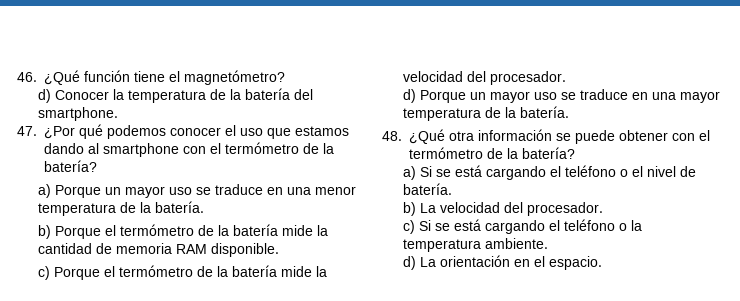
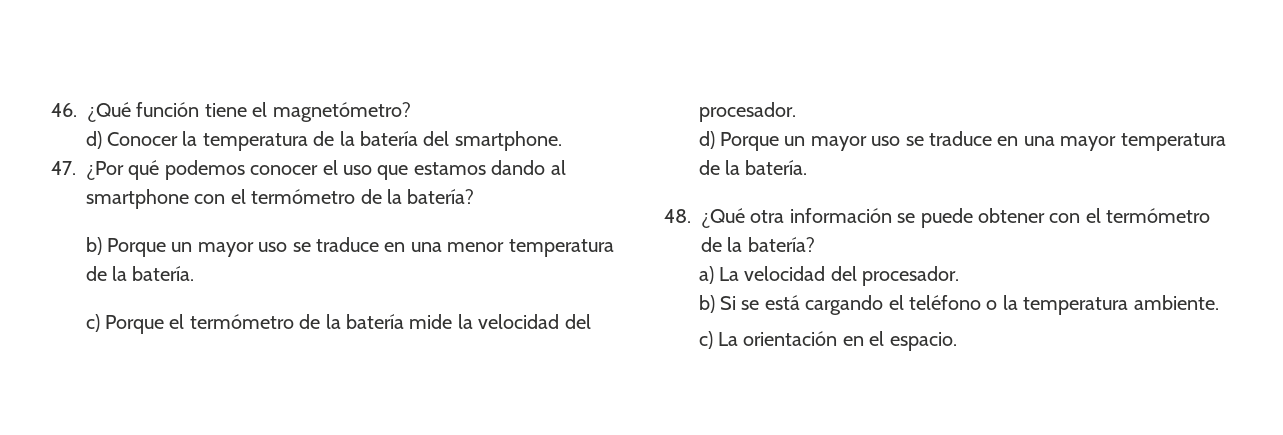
- a) Porque un mayor uso se traduce en una menor temperatura de la batería.
+ b) Porque un mayor uso se traduce en una menor temperatura de la batería.
- b) Porque el termómetro de la batería mide la cantidad de memoria RAM disponible.
- a) Si se está cargando el teléfono o el nivel de batería.
- b) La velocidad del procesador.
+ a) La velocidad del procesador.
- c) Si se está cargando el teléfono o la temperatura ambiente.
+ b) Si se está cargando el teléfono o la temperatura ambiente.
- d) La orientación en el espacio.
+ c) La orientación en el espacio.

